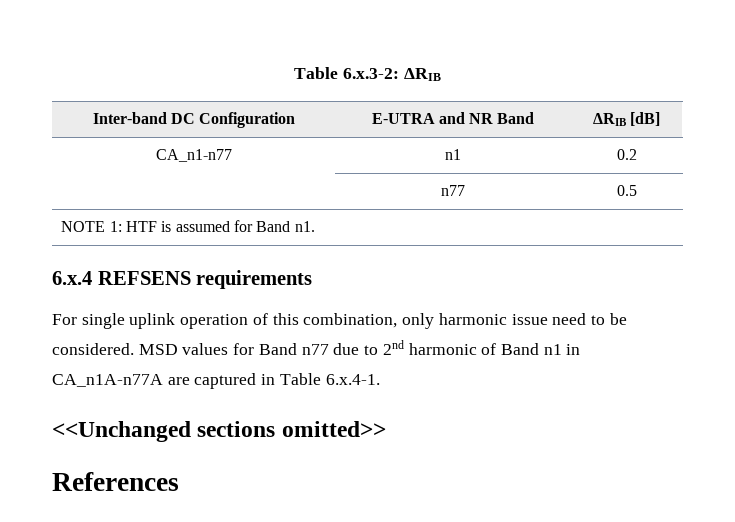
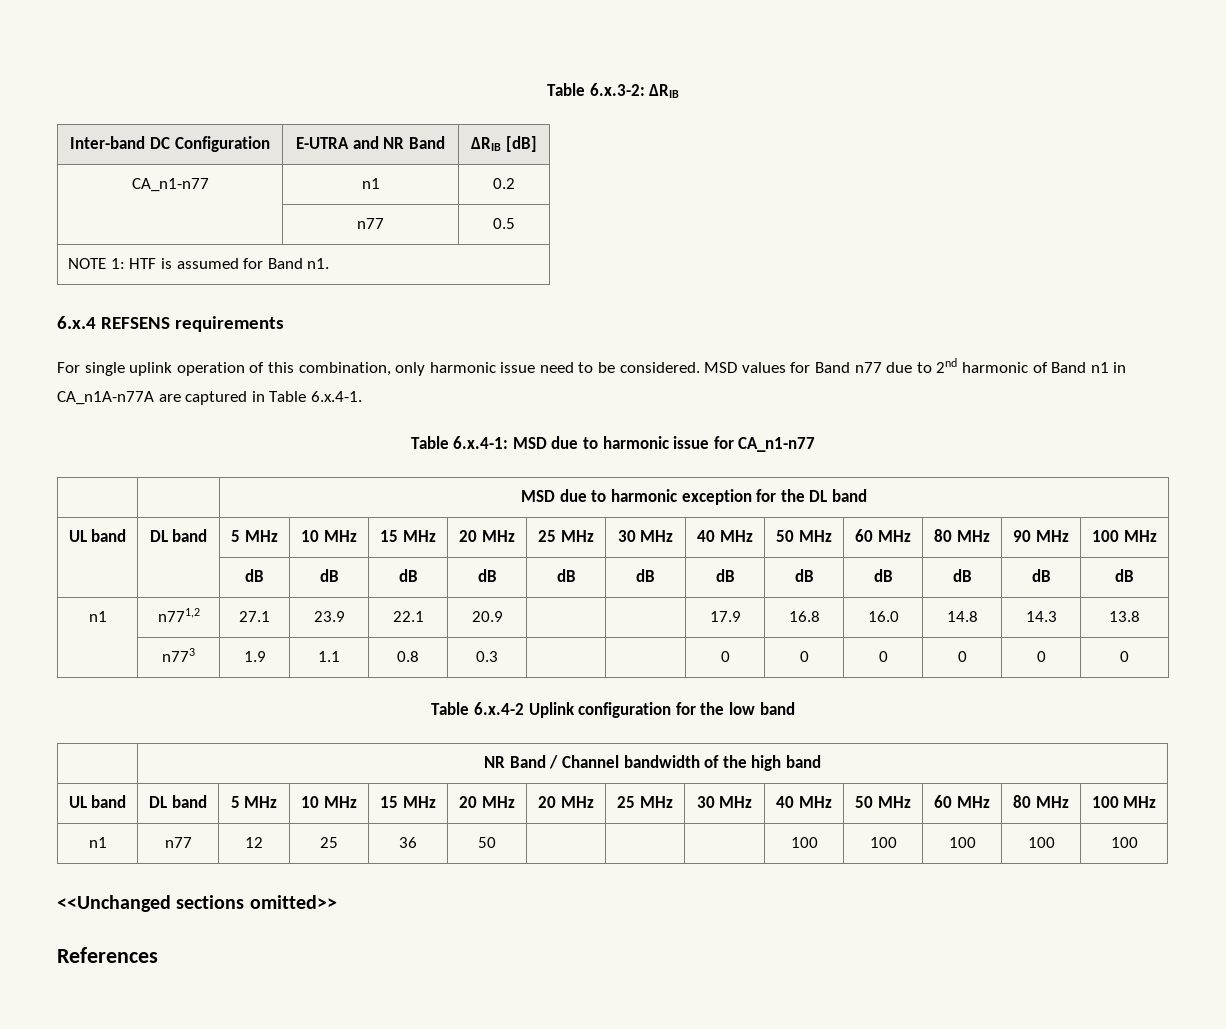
+ Table 6.x.4-1: MSD due to harmonic issue for CA_n1-n77
+ | | MSD due to harmonic exception for the DL band
+ UL band | DL band | 5 MHz | 10 MHz | 15 MHz | 20 MHz | 25 MHz | 30 MHz | 40 MHz | 50 MHz | 60 MHz | 80 MHz | 90 MHz | 100 MHz
+ | | dB | dB | dB | dB | dB | dB | dB | dB | dB | dB | dB | dB
+ n1 | n771,2 | 27.1 | 23.9 | 22.1 | 20.9 | | | 17.9 | 16.8 | 16.0 | 14.8 | 14.3 | 13.8
+ | n773 | 1.9 | 1.1 | 0.8 | 0.3 | | | 0 | 0 | 0 | 0 | 0 | 0
+ Table 6.x.4-2 Uplink configuration for the low band
+ | NR Band / Channel bandwidth of the high band
+ UL band | DL band | 5 MHz | 10 MHz | 15 MHz | 20 MHz | 20 MHz | 25 MHz | 30 MHz | 40 MHz | 50 MHz | 60 MHz | 80 MHz | 100 MHz
+ n1 | n77 | 12 | 25 | 36 | 50 | | | | 100 | 100 | 100 | 100 | 100

